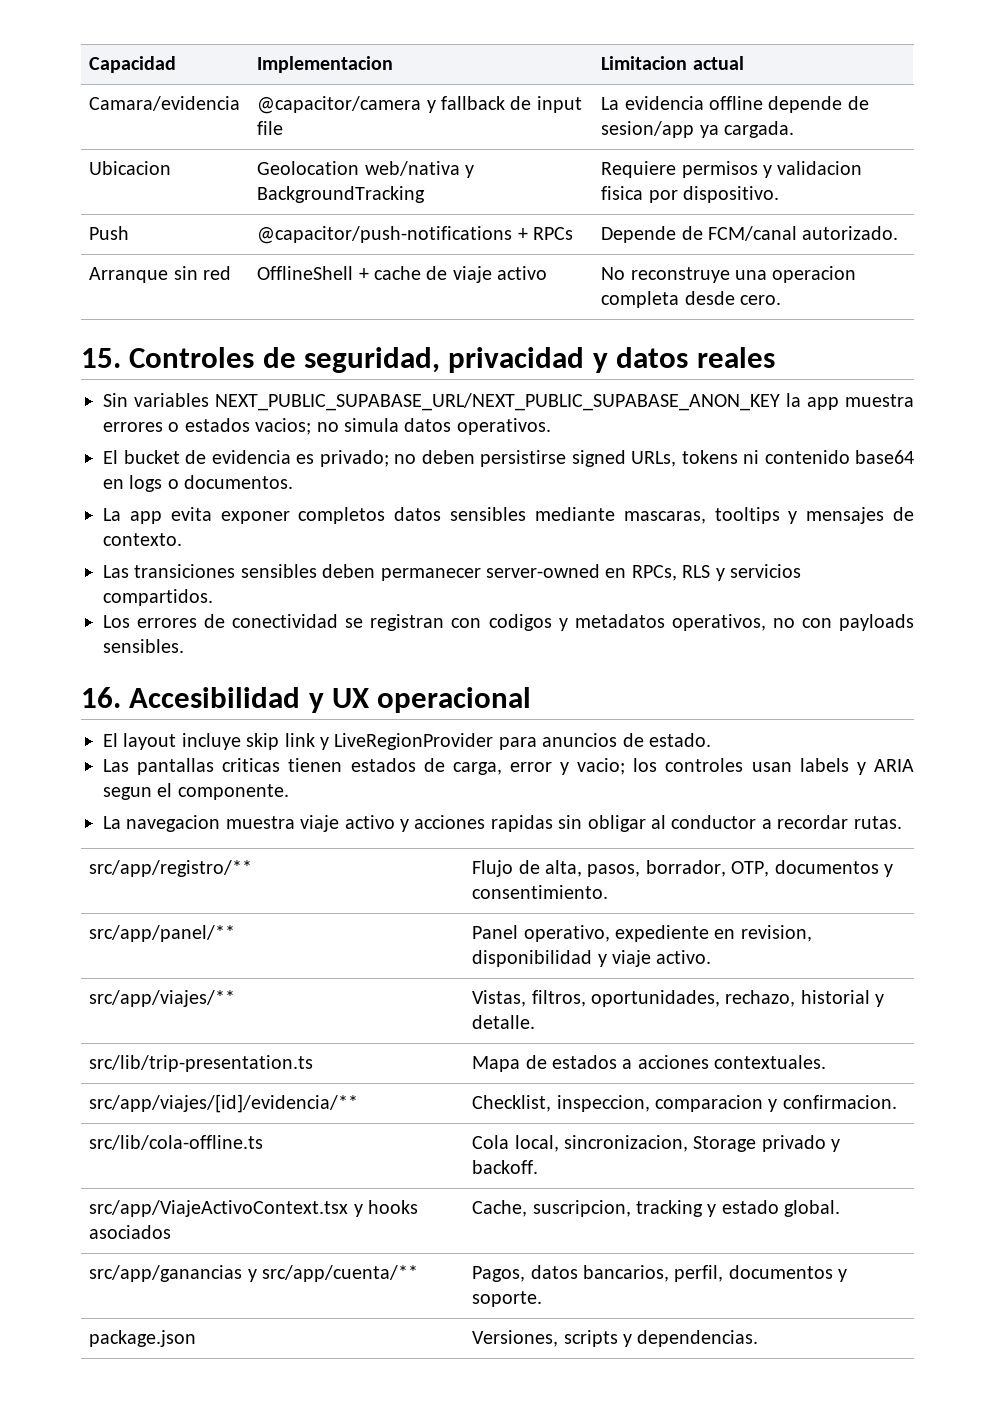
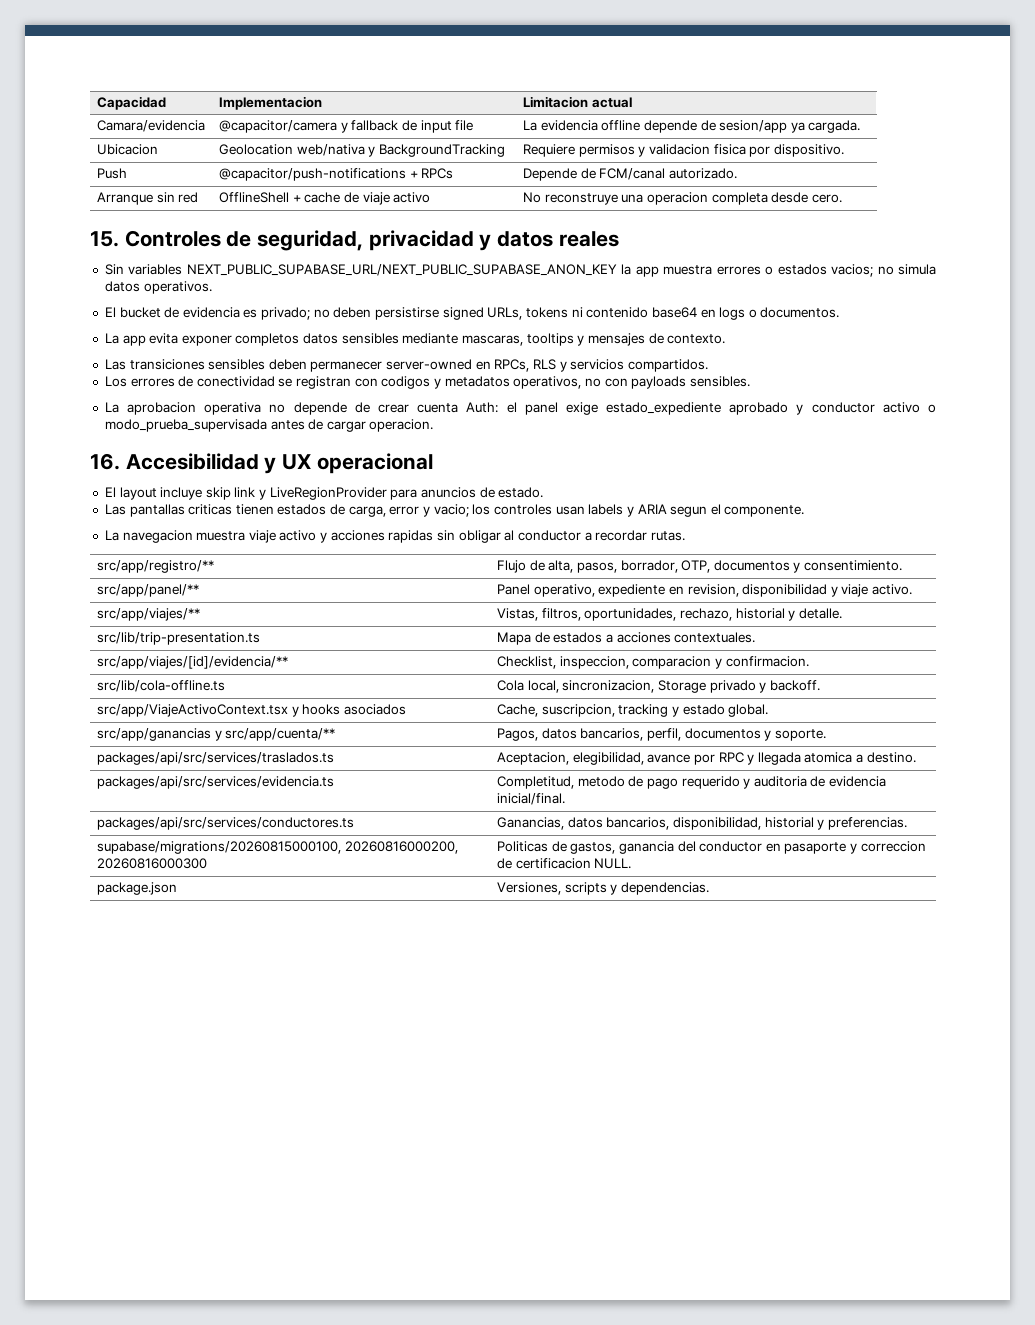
+ La aprobacion operativa no depende de crear cuenta Auth: el panel exige estado_expediente aprobado y conductor activo o modo_prueba_supervisada antes de cargar operacion.
+ packages/api/src/services/traslados.ts | Aceptacion, elegibilidad, avance por RPC y llegada atomica a destino.
+ packages/api/src/services/evidencia.ts | Completitud, metodo de pago requerido y auditoria de evidencia inicial/final.
+ packages/api/src/services/conductores.ts | Ganancias, datos bancarios, disponibilidad, historial y preferencias.
+ supabase/migrations/20260815000100, 20260816000200, 20260816000300 | Politicas de gastos, ganancia del conductor en pasaporte y correccion de certificacion NULL.

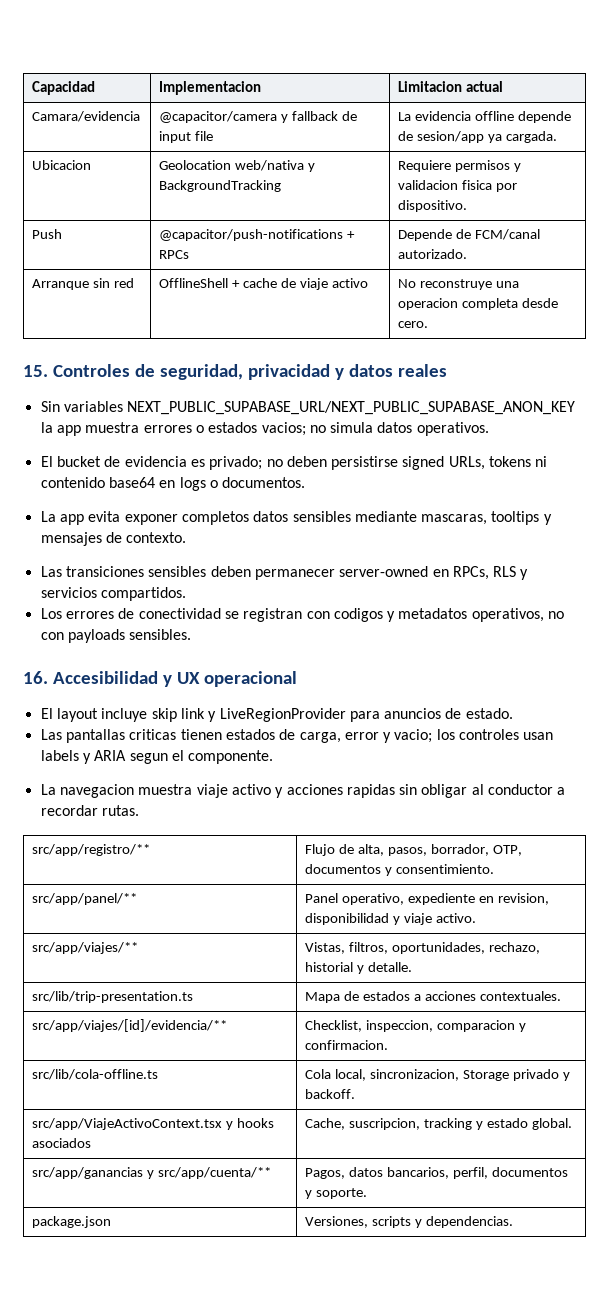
- La aprobacion operativa no depende de crear cuenta Auth: el panel exige estado_expediente aprobado y conductor activo o modo_prueba_supervisada antes de cargar operacion.
- packages/api/src/services/traslados.ts | Aceptacion, elegibilidad, avance por RPC y llegada atomica a destino.
- packages/api/src/services/evidencia.ts | Completitud, metodo de pago requerido y auditoria de evidencia inicial/final.
- packages/api/src/services/conductores.ts | Ganancias, datos bancarios, disponibilidad, historial y preferencias.
- supabase/migrations/20260815000100, 20260816000200, 20260816000300 | Politicas de gastos, ganancia del conductor en pasaporte y correccion de certificacion NULL.

